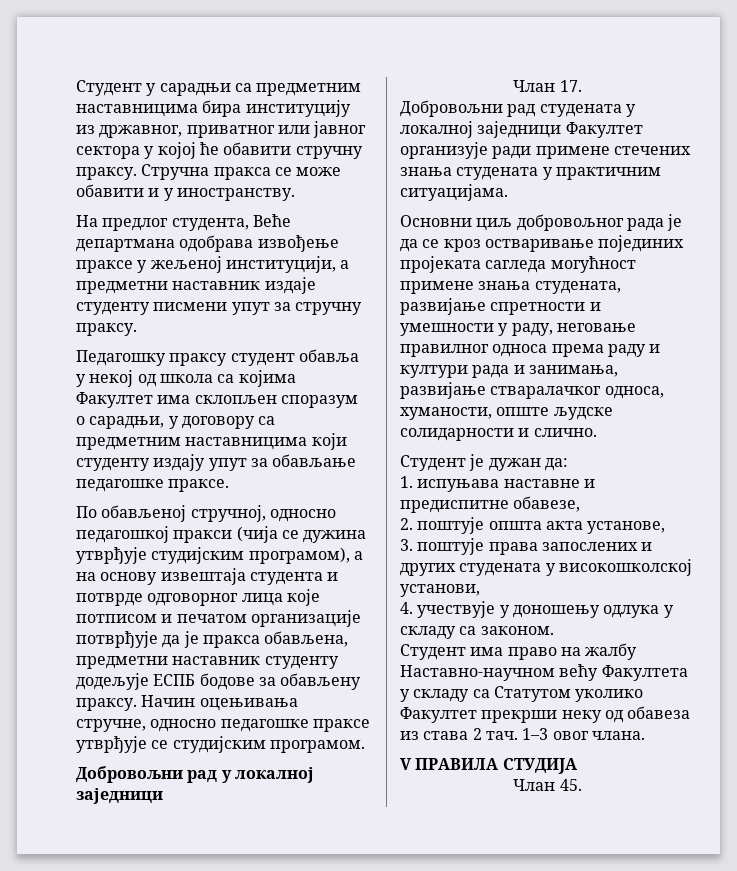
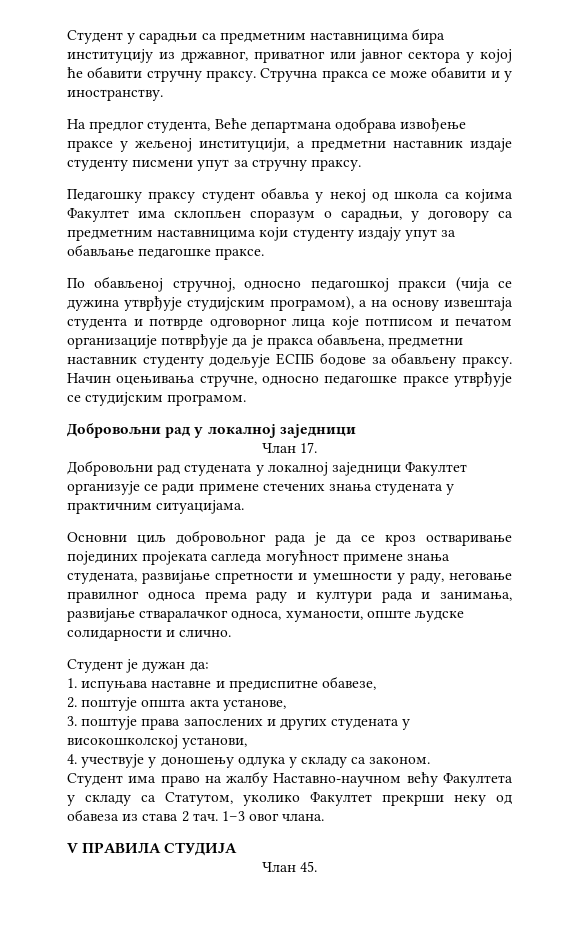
- Добровољни рад студената у локалној заједници Факултет организује ради примене стечених знања студената у практичним ситуацијама.
+ Добровољни рад студената у локалној заједници Факултет организује се ради примене стечених знања студената у практичним ситуацијама.
- Студент има право на жалбу Наставно-научном већу Факултета у складу са Статутом уколико Факултет прекрши неку од обавеза из става 2 тач.
+ Студент има право на жалбу Наставно-научном већу Факултета у складу са Статутом, уколико Факултет прекрши неку од обавеза из става 2 тач.

